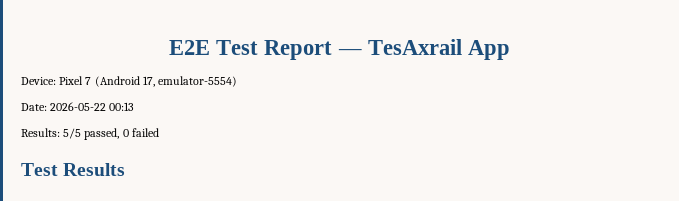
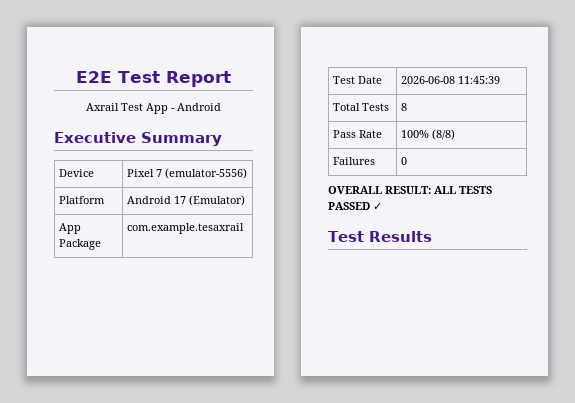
- E2E Test Report — TesAxrail App
- Device: Pixel 7 (Android 17, emulator-5554)
- Date: 2026-05-22 00:13
- Results: 5/5 passed, 0 failed
+ E2E Test Report
+ Axrail Test App - Android
+ Executive Summary
+ Device | Pixel 7 (emulator-5556)
+ Platform | Android 17 (Emulator)
+ App Package | com.example.tesaxrail
+ Test Date | 2026-06-08 11:45:39
+ Total Tests | 8
+ Pass Rate | 100% (8/8)
+ Failures | 0
+ OVERALL RESULT: ALL TESTS PASSED ✓

